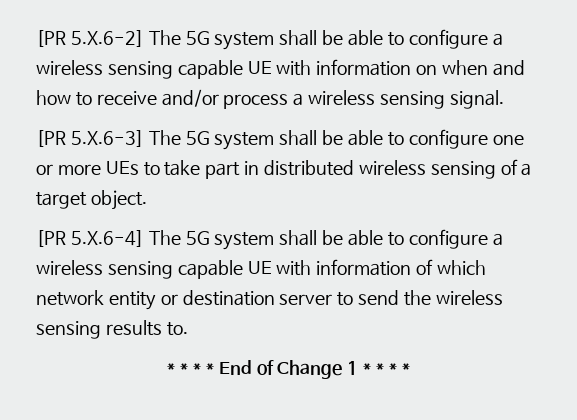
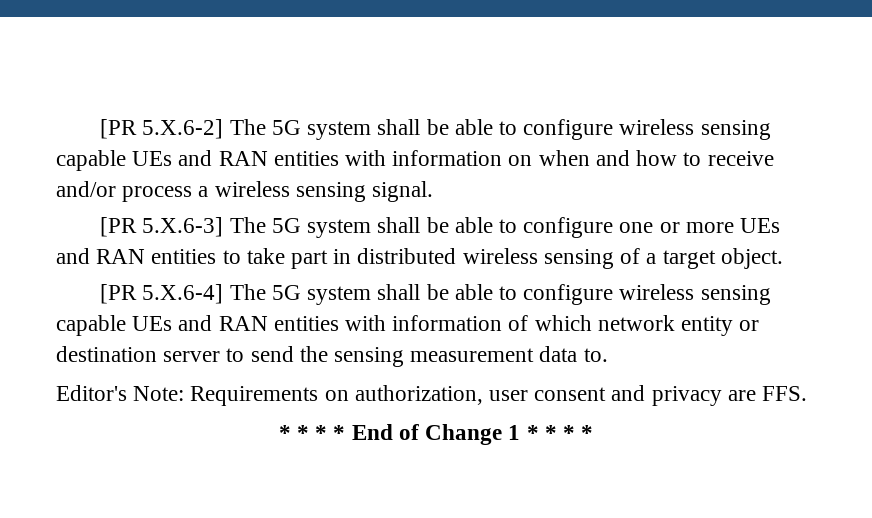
- [PR 5.X.6-2] The 5G system shall be able to configure a wireless sensing capable UE with information on when and how to receive and/or process a wireless sensing signal.
+ [PR 5.X.6-2] The 5G system shall be able to configure wireless sensing capable UEs and RAN entities with information on when and how to receive and/or process a wireless sensing signal.
- [PR 5.X.6-3] The 5G system shall be able to configure one or more UEs to take part in distributed wireless sensing of a target object.
+ [PR 5.X.6-3] The 5G system shall be able to configure one or more UEs and RAN entities to take part in distributed wireless sensing of a target object.
- [PR 5.X.6-4] The 5G system shall be able to configure a wireless sensing capable UE with information of which network entity or destination server to send the wireless sensing results to.
+ [PR 5.X.6-4] The 5G system shall be able to configure wireless sensing capable UEs and RAN entities with information of which network entity or destination server to send the sensing measurement data to.
+ Editor's Note: Requirements on authorization, user consent and privacy are FFS.

